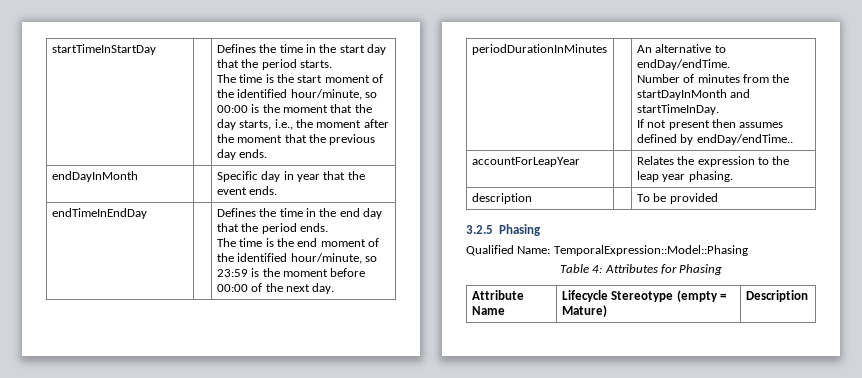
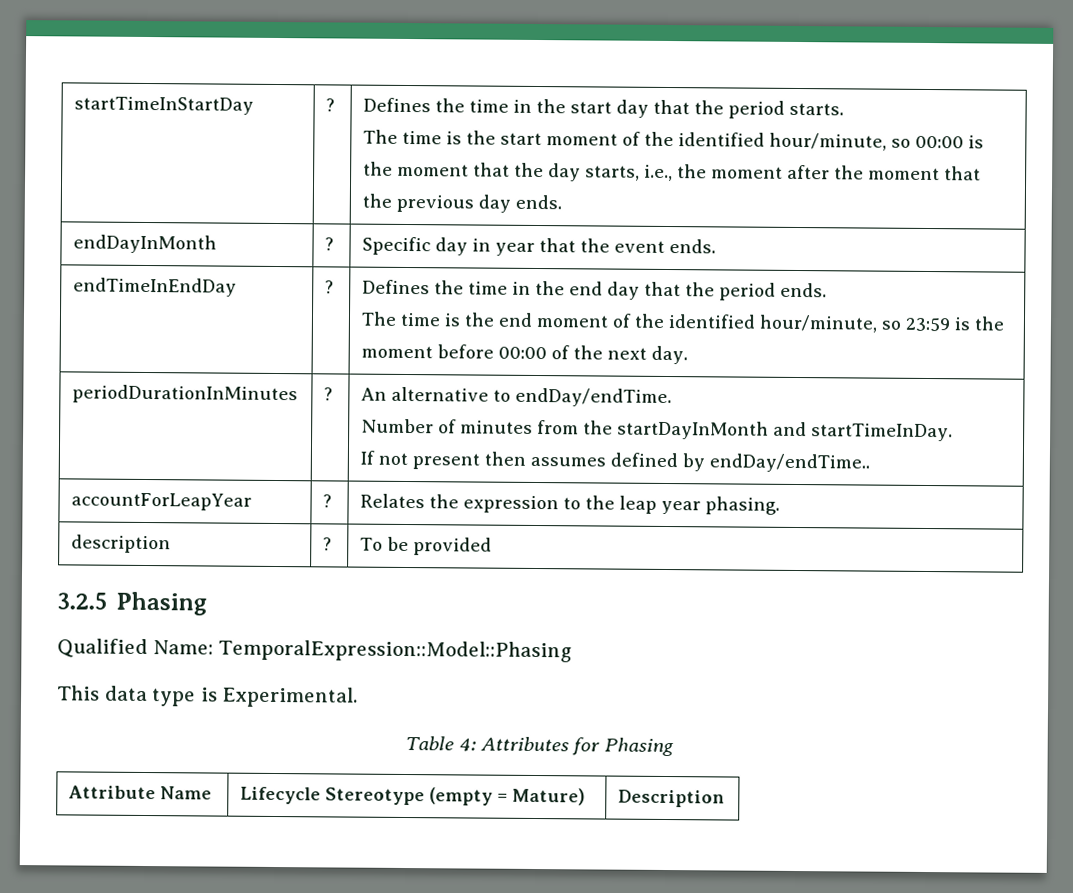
- startTimeInStartDay
+ startTimeInStartDay | ?
- endDayInMonth | | Specific day in year that the event ends.
+ endDayInMonth | ? | Specific day in year that the event ends.
- endTimeInEndDay | | Defines the time in the end day that the period ends.
+ endTimeInEndDay | ? | Defines the time in the end day that the period ends.
- periodDurationInMinutes | | An alternative to endDay/endTime.
+ periodDurationInMinutes | ? | An alternative to endDay/endTime.
- accountForLeapYear | | Relates the expression to the leap year phasing.
+ accountForLeapYear | ? | Relates the expression to the leap year phasing.
- description | | To be provided
+ description | ? | To be provided
+ This data type is Experimental.

